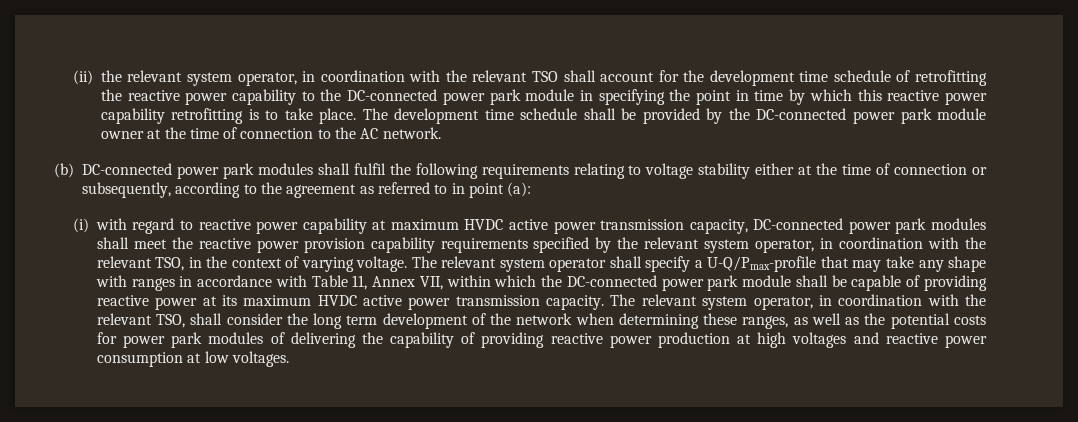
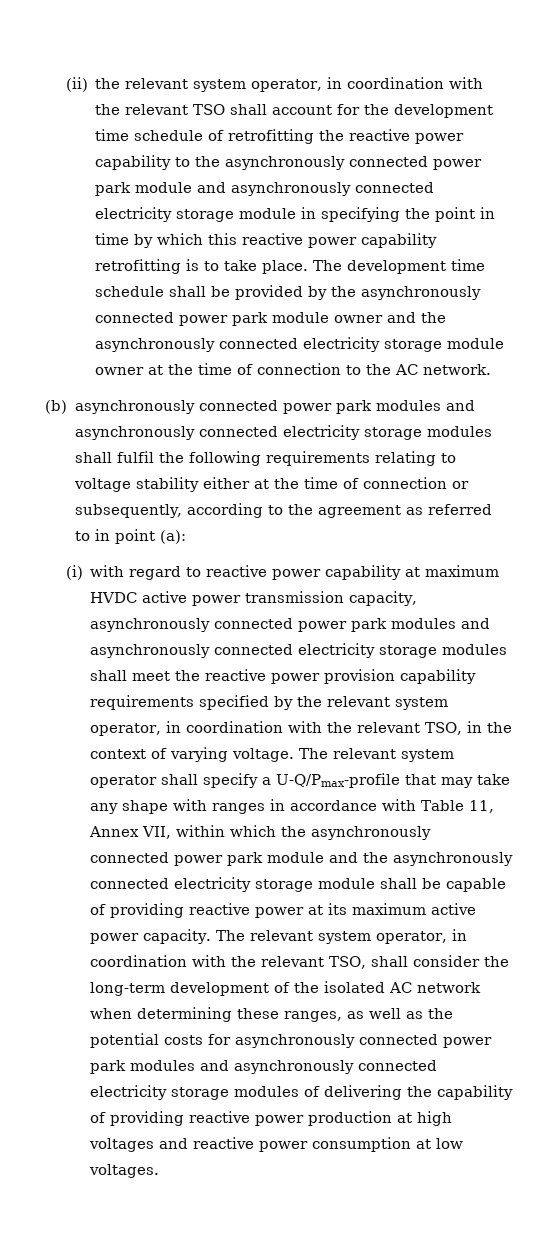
- (ii) the relevant system operator, in coordination with the relevant TSO shall account for the development time schedule of retrofitting the reactive power capability to the DC-connected power park module in specifying the point in time by which this reactive power capability retrofitting is to take place.
+ (ii) the relevant system operator, in coordination with the relevant TSO shall account for the development time schedule of retrofitting the reactive power capability to the asynchronously connected power park module and asynchronously connected electricity storage module in specifying the point in time by which this reactive power capability retrofitting is to take place.
- The development time schedule shall be provided by the DC-connected power park module owner at the time of connection to the AC network.
+ The development time schedule shall be provided by the asynchronously connected power park module owner and the asynchronously connected electricity storage module owner at the time of connection to the AC network.
- (b) DC-connected power park modules shall fulfil the following requirements relating to voltage stability either at the time of connection or subsequently, according to the agreement as referred to in point (a):
+ (b) asynchronously connected power park modules and asynchronously connected electricity storage modules shall fulfil the following requirements relating to voltage stability either at the time of connection or subsequently, according to the agreement as referred to in point (a):
- (i) with regard to reactive power capability at maximum HVDC active power transmission capacity, DC-connected power park modules shall meet the reactive power provision capability requirements specified by the relevant system operator, in coordination with the relevant TSO, in the context of varying voltage.
+ (i) with regard to reactive power capability at maximum HVDC active power transmission capacity, asynchronously connected power park modules and asynchronously connected electricity storage modules shall meet the reactive power provision capability requirements specified by the relevant system operator, in coordination with the relevant TSO, in the context of varying voltage.
- The relevant system operator shall specify a U-Q/Pmax-profile that may take any shape with ranges in accordance with Table 11, Annex VII, within which the DC-connected power park module shall be capable of providing reactive power at its maximum HVDC active power transmission capacity.
+ The relevant system operator shall specify a U-Q/Pmax-profile that may take any shape with ranges in accordance with Table 11, Annex VII, within which the asynchronously connected power park module and the asynchronously connected electricity storage module shall be capable of providing reactive power at its maximum active power capacity.
- The relevant system operator, in coordination with the relevant TSO, shall consider the long term development of the network when determining these ranges, as well as the potential costs for power park modules of delivering the capability of providing reactive power production at high voltages and reactive power consumption at low voltages.
+ The relevant system operator, in coordination with the relevant TSO, shall consider the long-term development of the isolated AC network when determining these ranges, as well as the potential costs for asynchronously connected power park modules and asynchronously connected electricity storage modules of delivering the capability of providing reactive power production at high voltages and reactive power consumption at low voltages.

